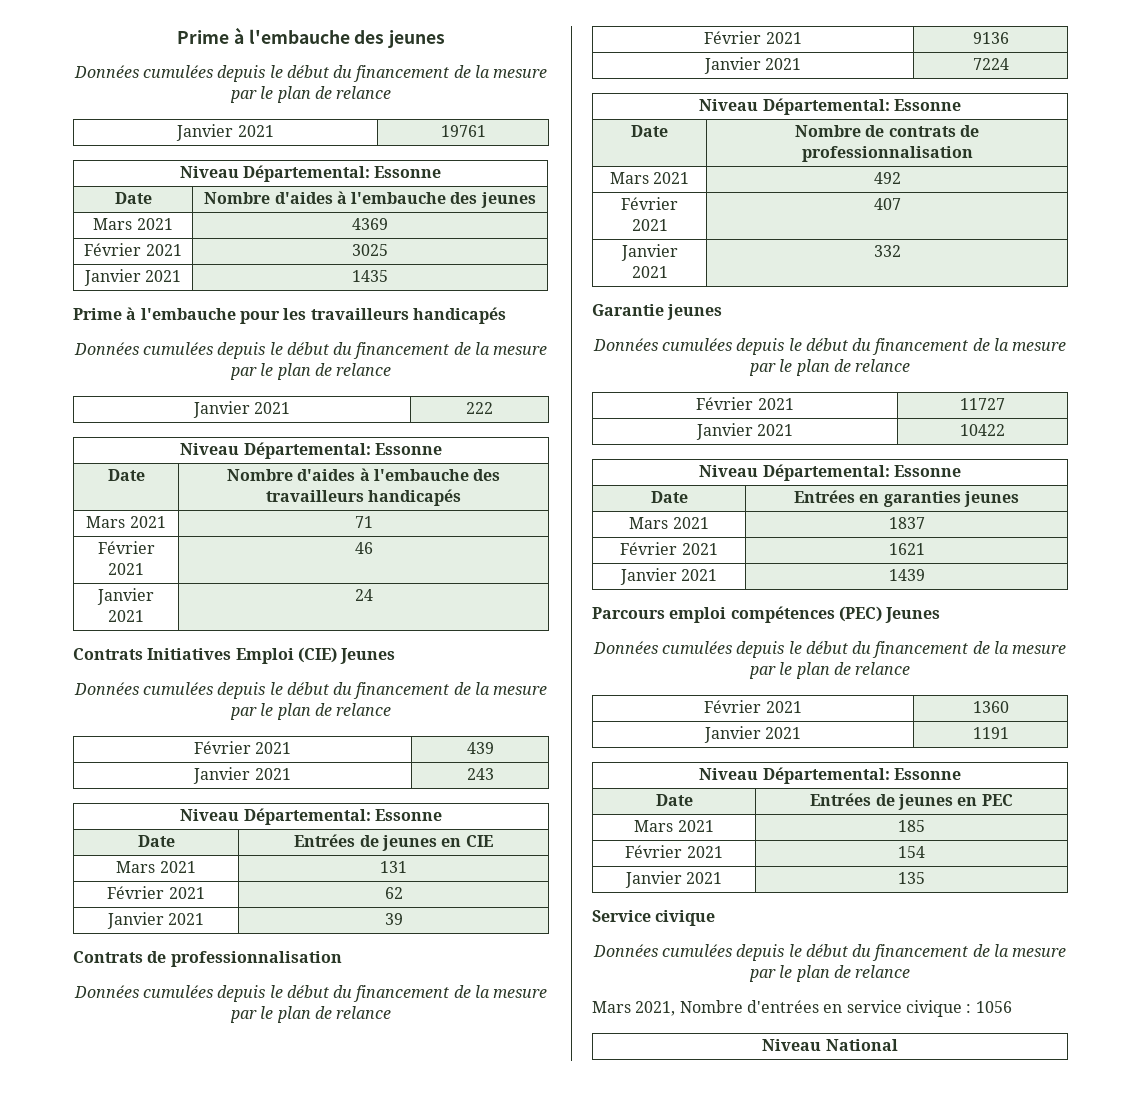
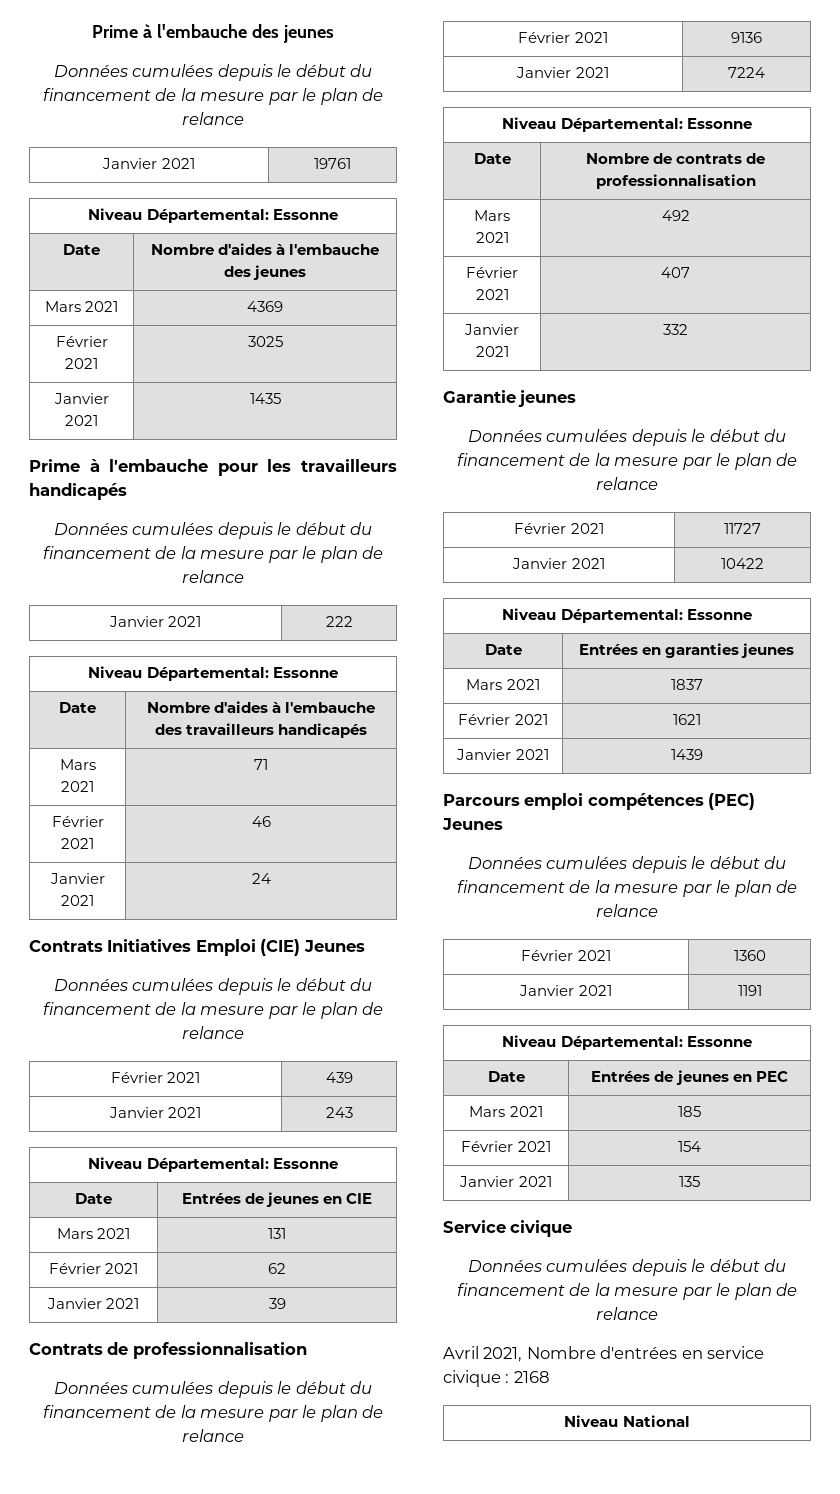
- Mars 2021, Nombre d'entrées en service civique : 1056
+ Avril 2021, Nombre d'entrées en service civique : 2168

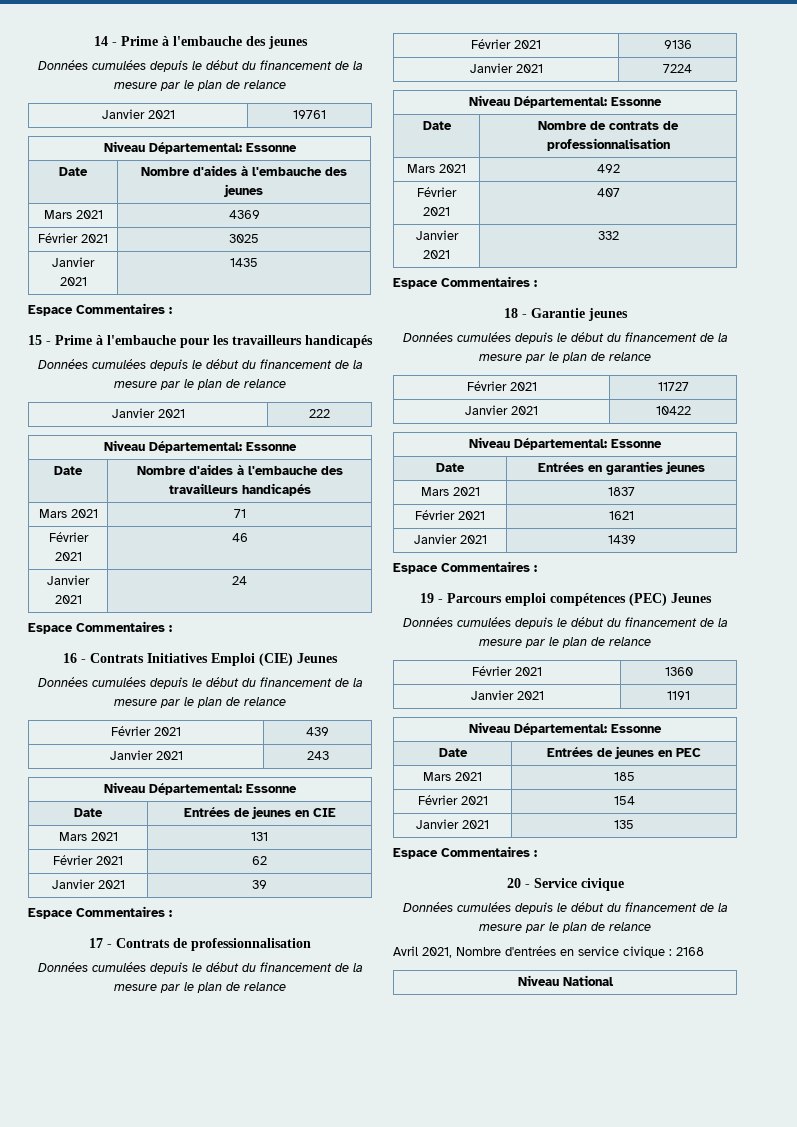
- Prime à l'embauche des jeunes
+ 14 - Prime à l'embauche des jeunes
  Janvier 2021 | 1435
- Prime à l'embauche pour les travailleurs handicapés
+ Espace Commentaires :
+ 15 - Prime à l'embauche pour les travailleurs handicapés
  Janvier 2021 | 24
- Contrats Initiatives Emploi (CIE) Jeunes
+ Espace Commentaires :
+ 16 - Contrats Initiatives Emploi (CIE) Jeunes
  Janvier 2021 | 39
- Contrats de professionnalisation
+ Espace Commentaires :
+ 17 - Contrats de professionnalisation
  Janvier 2021 | 332
- Garantie jeunes
+ Espace Commentaires :
+ 18 - Garantie jeunes
  Janvier 2021 | 1439
- Parcours emploi compétences (PEC) Jeunes
+ Espace Commentaires :
+ 19 - Parcours emploi compétences (PEC) Jeunes
  Janvier 2021 | 135
- Service civique
+ Espace Commentaires :
+ 20 - Service civique

